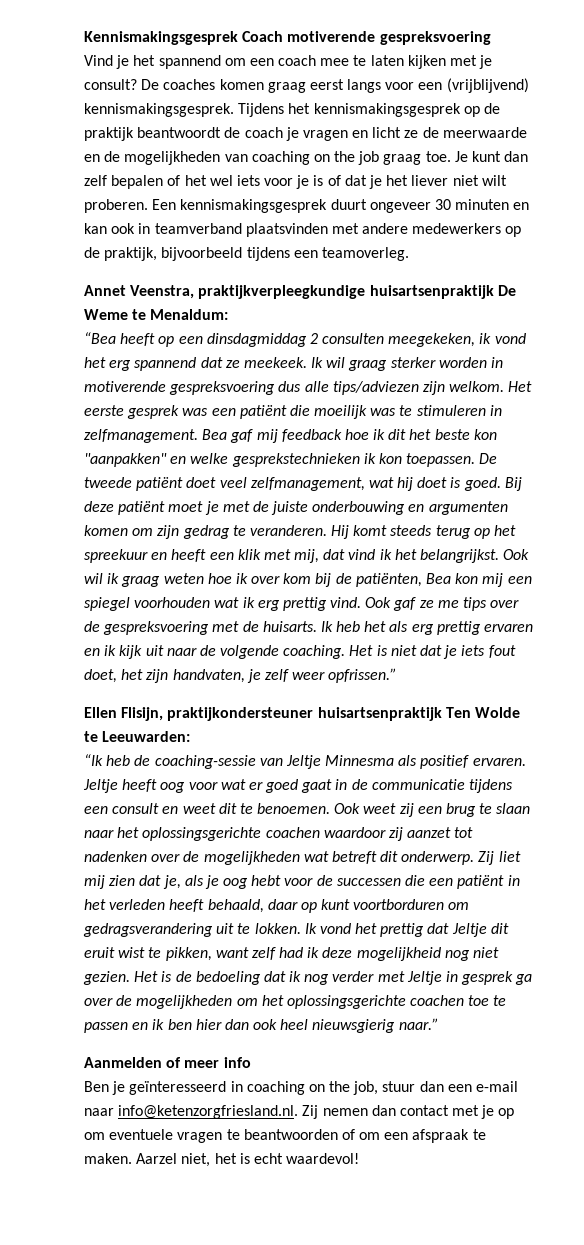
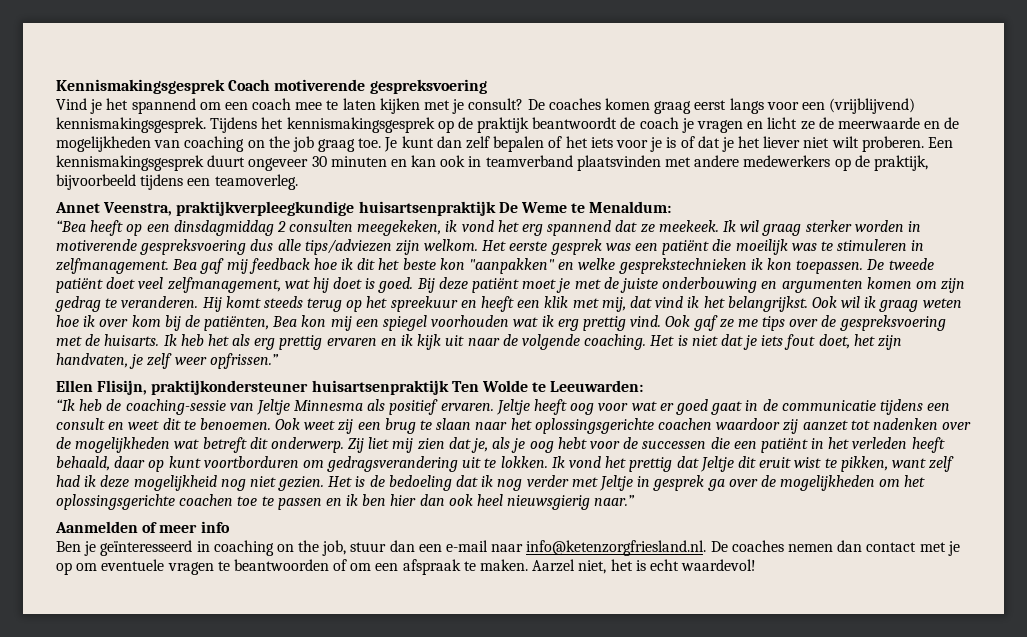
- Je kunt dan zelf bepalen of het wel iets voor je is of dat je het liever niet wilt proberen.
+ Je kunt dan zelf bepalen of het iets voor je is of dat je het liever niet wilt proberen.
- Ben je geïnteresseerd in coaching on the job, stuur dan een e-mail naar info@ketenzorgfriesland.nl. Zij nemen dan contact met je op om eventuele vragen te beantwoorden of om een afspraak te maken.
+ Ben je geïnteresseerd in coaching on the job, stuur dan een e-mail naar info@ketenzorgfriesland.nl. De coaches nemen dan contact met je op om eventuele vragen te beantwoorden of om een afspraak te maken.

